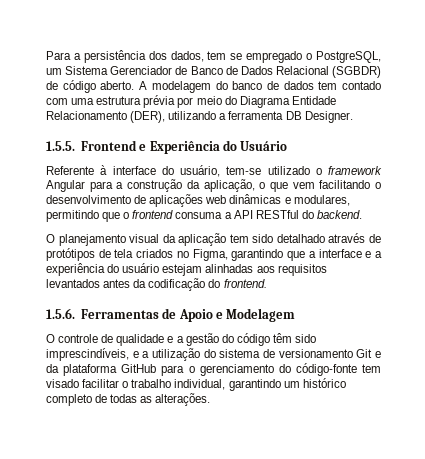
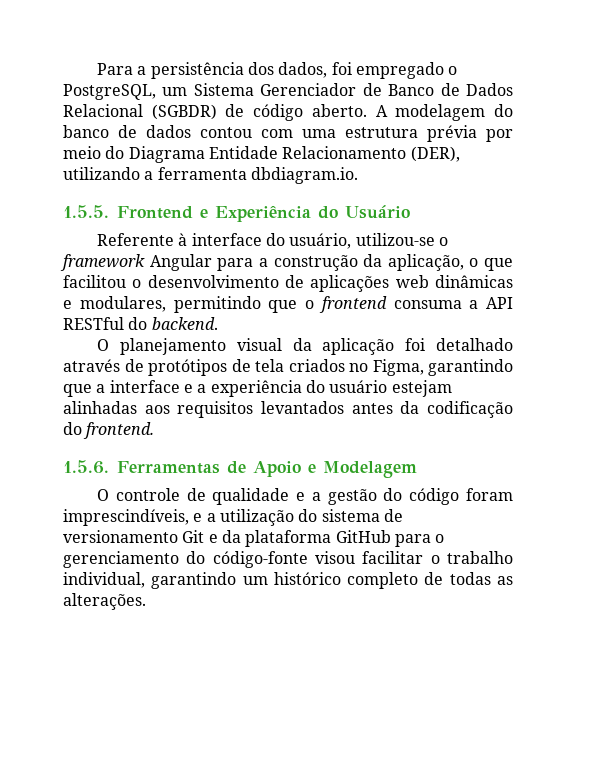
- Para a persistência dos dados, tem se empregado o PostgreSQL, um Sistema Gerenciador de Banco de Dados Relacional (SGBDR) de código aberto.
+ Para a persistência dos dados, foi empregado o PostgreSQL, um Sistema Gerenciador de Banco de Dados Relacional (SGBDR) de código aberto.
- A modelagem do banco de dados tem contado com uma estrutura prévia por meio do Diagrama Entidade Relacionamento (DER), utilizando a ferramenta DB Designer.
+ A modelagem do banco de dados contou com uma estrutura prévia por meio do Diagrama Entidade Relacionamento (DER), utilizando a ferramenta dbdiagram.io.
- Referente à interface do usuário, tem-se utilizado o framework Angular para a construção da aplicação, o que vem facilitando o desenvolvimento de aplicações web dinâmicas e modulares, permitindo que o frontend consuma a API RESTful do backend.
+ Referente à interface do usuário, utilizou-se o framework Angular para a construção da aplicação, o que facilitou o desenvolvimento de aplicações web dinâmicas e modulares, permitindo que o frontend consuma a API RESTful do backend.
- O planejamento visual da aplicação tem sido detalhado através de protótipos de tela criados no Figma, garantindo que a interface e a experiência do usuário estejam alinhadas aos requisitos levantados antes da codificação do frontend.
+ O planejamento visual da aplicação foi detalhado através de protótipos de tela criados no Figma, garantindo que a interface e a experiência do usuário estejam alinhadas aos requisitos levantados antes da codificação do frontend.
- O controle de qualidade e a gestão do código têm sido imprescindíveis, e a utilização do sistema de versionamento Git e da plataforma GitHub para o gerenciamento do código-fonte tem visado facilitar o trabalho individual, garantindo um histórico completo de todas as alterações.
+ O controle de qualidade e a gestão do código foram imprescindíveis, e a utilização do sistema de versionamento Git e da plataforma GitHub para o gerenciamento do código-fonte visou facilitar o trabalho individual, garantindo um histórico completo de todas as alterações.

